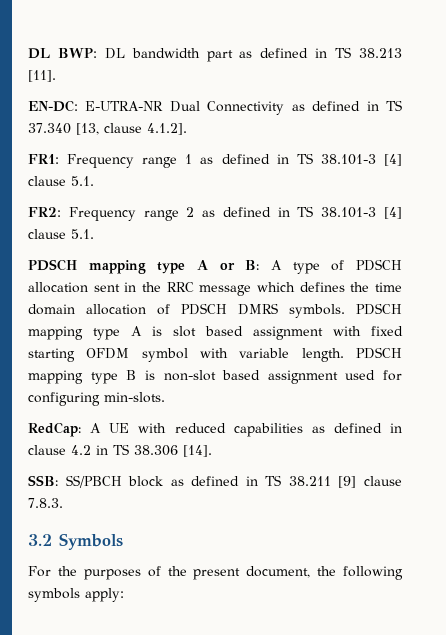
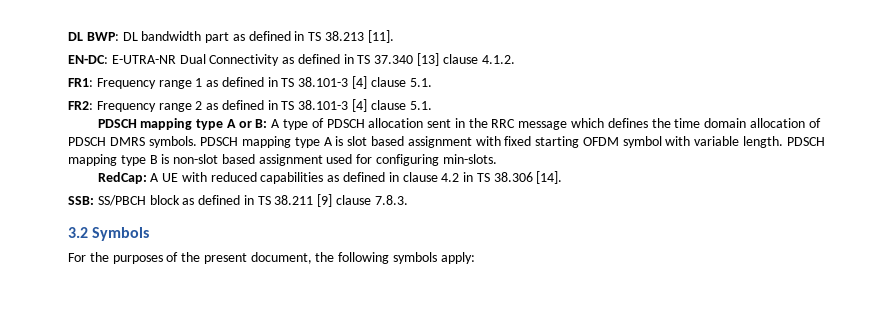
- EN-DC: E-UTRA-NR Dual Connectivity as defined in TS 37.340 [13, clause 4.1.2].
+ EN-DC: E-UTRA-NR Dual Connectivity as defined in TS 37.340 [13] clause 4.1.2.

